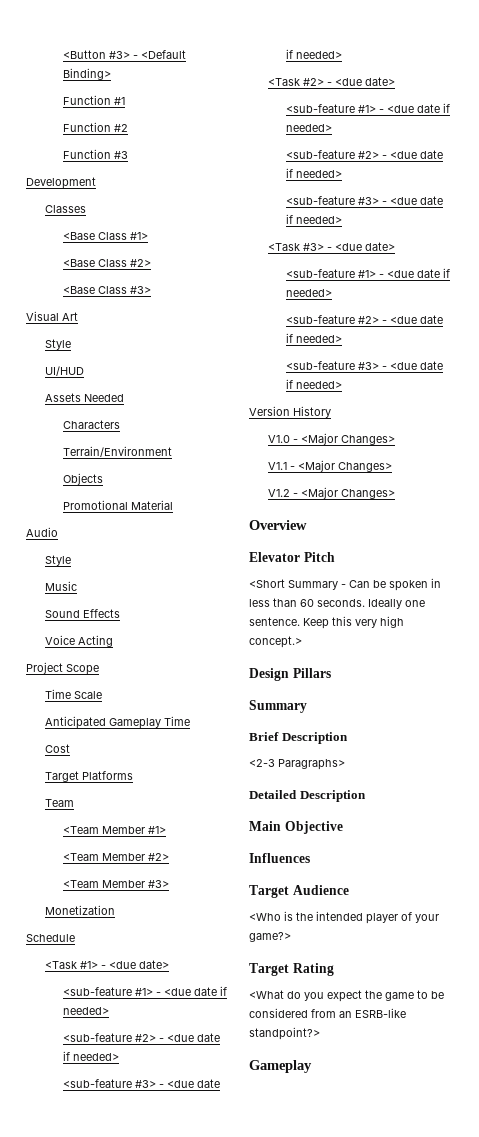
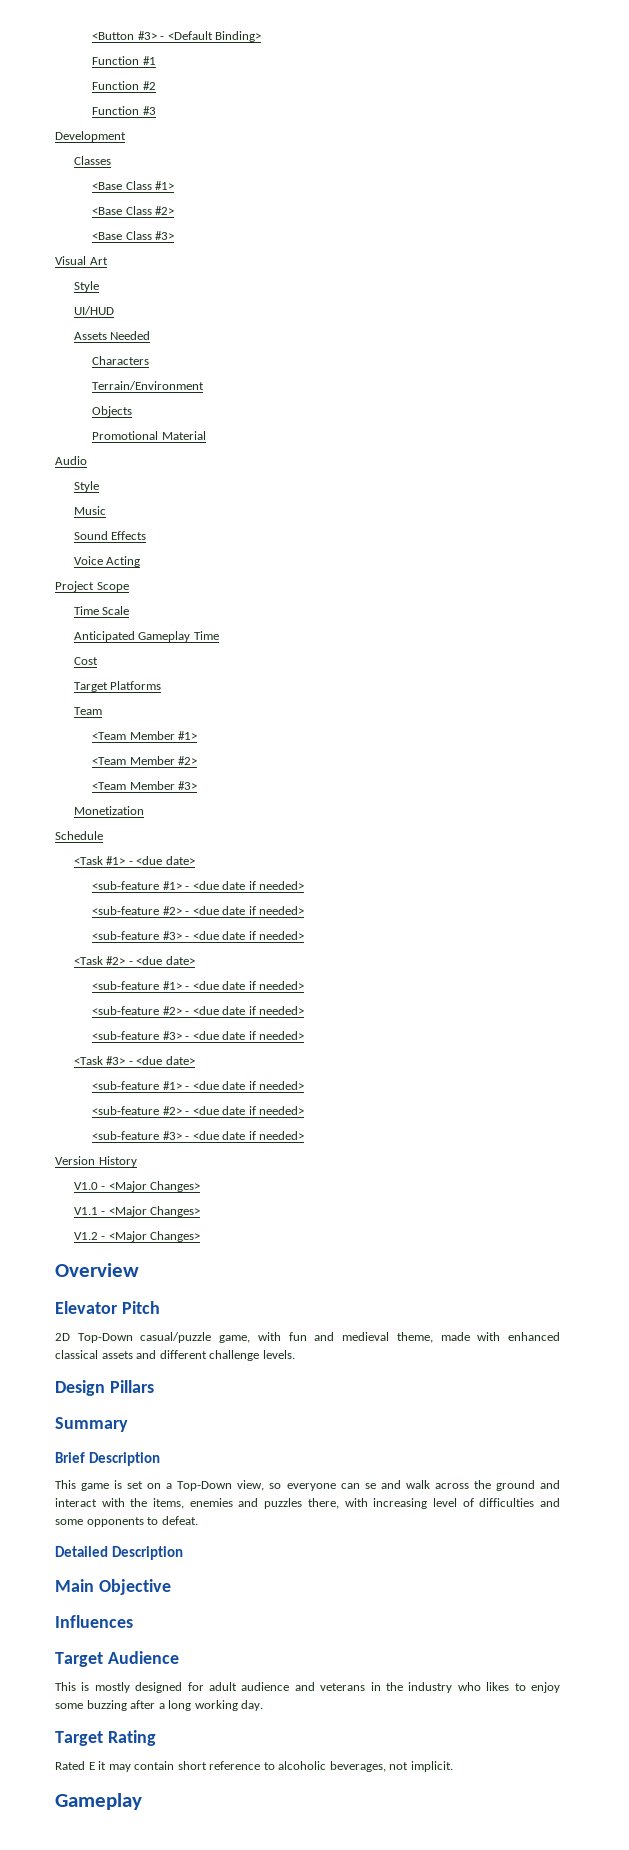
- <Short Summary - Can be spoken in less than 60 seconds. Ideally one sentence. Keep this very high concept.>
+ 2D Top-Down casual/puzzle game, with fun and medieval theme, made with enhanced classical assets and different challenge levels.
- <2-3 Paragraphs>
+ This game is set on a Top-Down view, so everyone can se and walk across the ground and interact with the items, enemies and puzzles there, with increasing level of difficulties and some opponents to defeat.
- <Who is the intended player of your game?>
+ This is mostly designed for adult audience and veterans in the industry who likes to enjoy some buzzing after a long working day.
  Target Rating
- <What do you expect the game to be considered from an ESRB-like standpoint?>
+ Rated E it may contain short reference to alcoholic beverages, not implicit.

